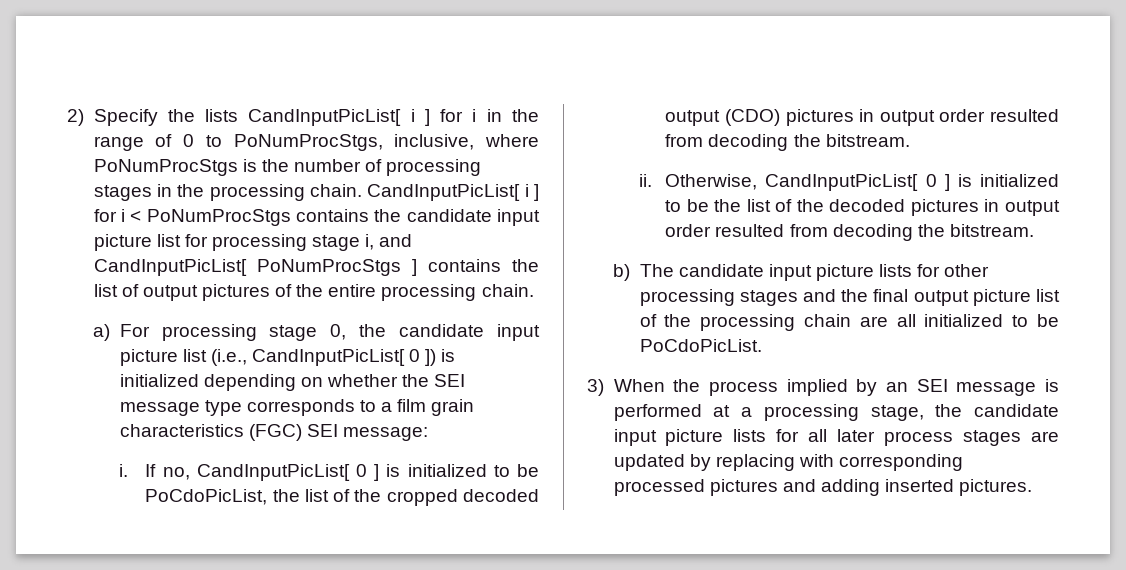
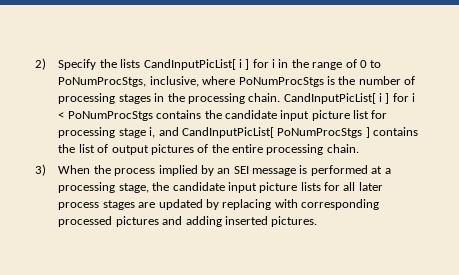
- a) For processing stage 0, the candidate input picture list (i.e., CandInputPicList[ 0 ]) is initialized depending on whether the SEI message type corresponds to a film grain characteristics (FGC) SEI message:
- i. If no, CandInputPicList[ 0 ] is initialized to be PoCdoPicList, the list of the cropped decoded output (CDO) pictures in output order resulted from decoding the bitstream.
- ii. Otherwise, CandInputPicList[ 0 ] is initialized to be the list of the decoded pictures in output order resulted from decoding the bitstream.
- b) The candidate input picture lists for other processing stages and the final output picture list of the processing chain are all initialized to be PoCdoPicList.

